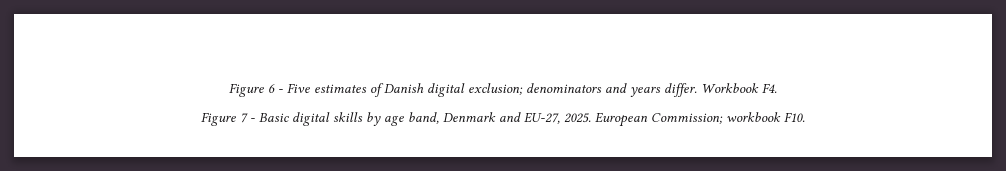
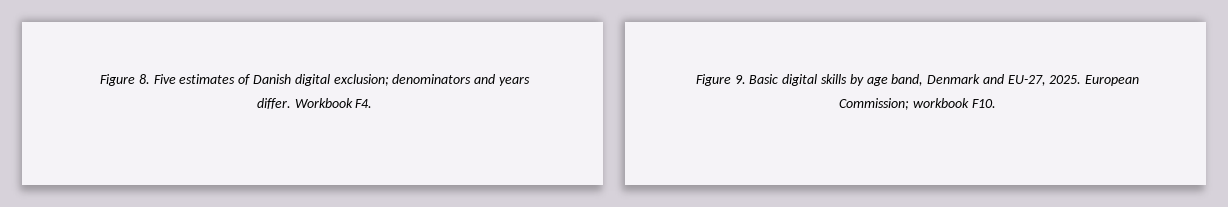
- Figure 6 - Five estimates of Danish digital exclusion; denominators and years differ.
+ Figure 8. Five estimates of Danish digital exclusion; denominators and years differ.
- Figure 7 - Basic digital skills by age band, Denmark and EU-27, 2025.
+ Figure 9. Basic digital skills by age band, Denmark and EU-27, 2025.

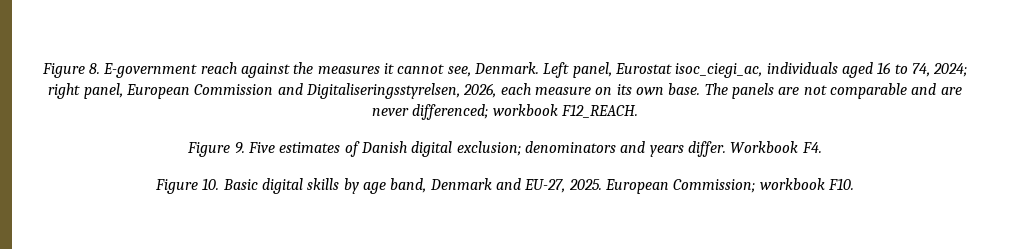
- Figure 8. Five estimates of Danish digital exclusion; denominators and years differ.
+ Figure 8. E-government reach against the measures it cannot see, Denmark. Left panel, Eurostat isoc_ciegi_ac, individuals aged 16 to 74, 2024; right panel, European Commission and Digitaliseringsstyrelsen, 2026, each measure on its own base. The panels are not comparable and are never differenced; workbook F12_REACH.
+ Figure 9. Five estimates of Danish digital exclusion; denominators and years differ.
- Figure 9. Basic digital skills by age band, Denmark and EU-27, 2025.
+ Figure 10. Basic digital skills by age band, Denmark and EU-27, 2025.

